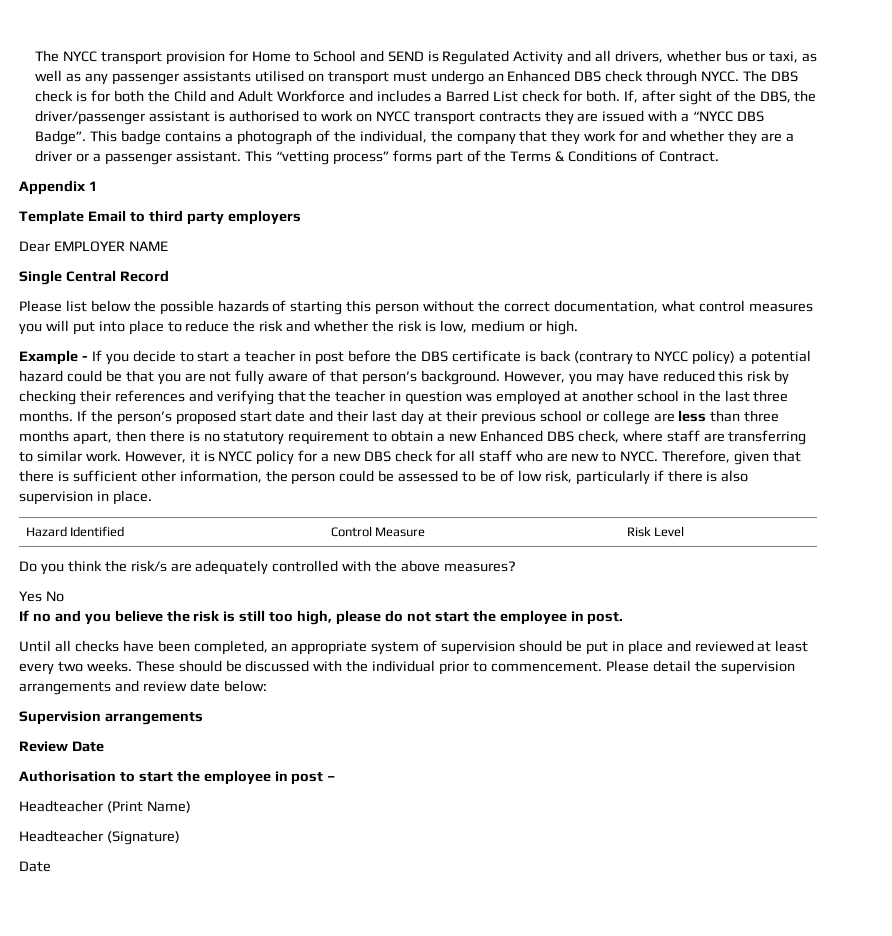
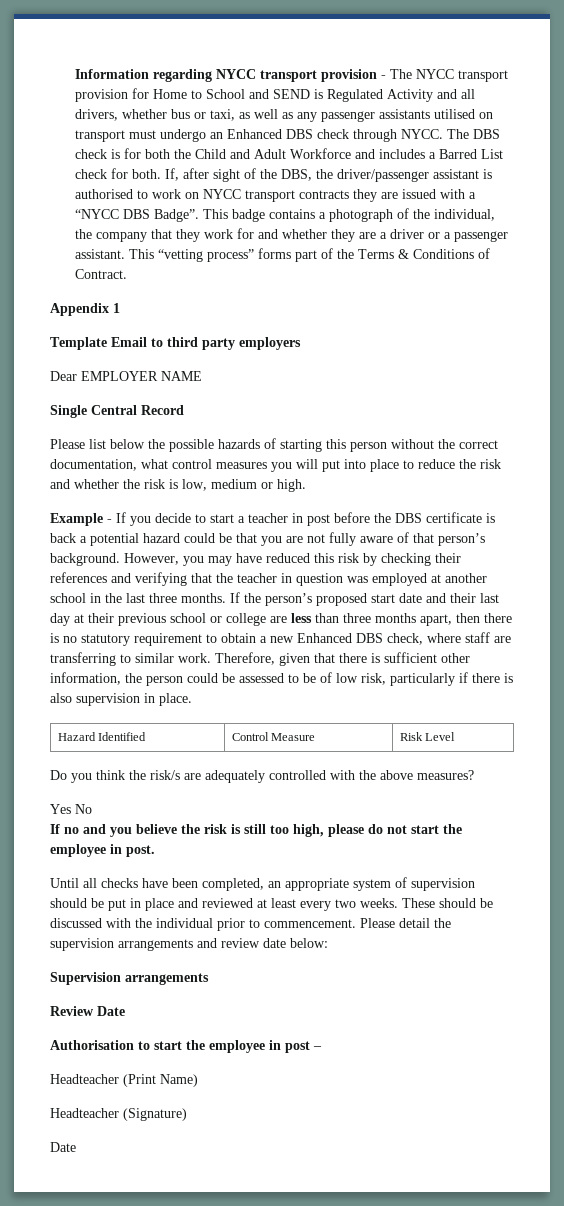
- The NYCC transport provision for Home to School and SEND is Regulated Activity and all drivers, whether bus or taxi, as well as any passenger assistants utilised on transport must undergo an Enhanced DBS check through NYCC.
+ Information regarding NYCC transport provision - The NYCC transport provision for Home to School and SEND is Regulated Activity and all drivers, whether bus or taxi, as well as any passenger assistants utilised on transport must undergo an Enhanced DBS check through NYCC.
- Example - If you decide to start a teacher in post before the DBS certificate is back (contrary to NYCC policy) a potential hazard could be that you are not fully aware of that person’s background.
+ Example - If you decide to start a teacher in post before the DBS certificate is back a potential hazard could be that you are not fully aware of that person’s background.
- However, it is NYCC policy for a new DBS check for all staff who are new to NYCC.

